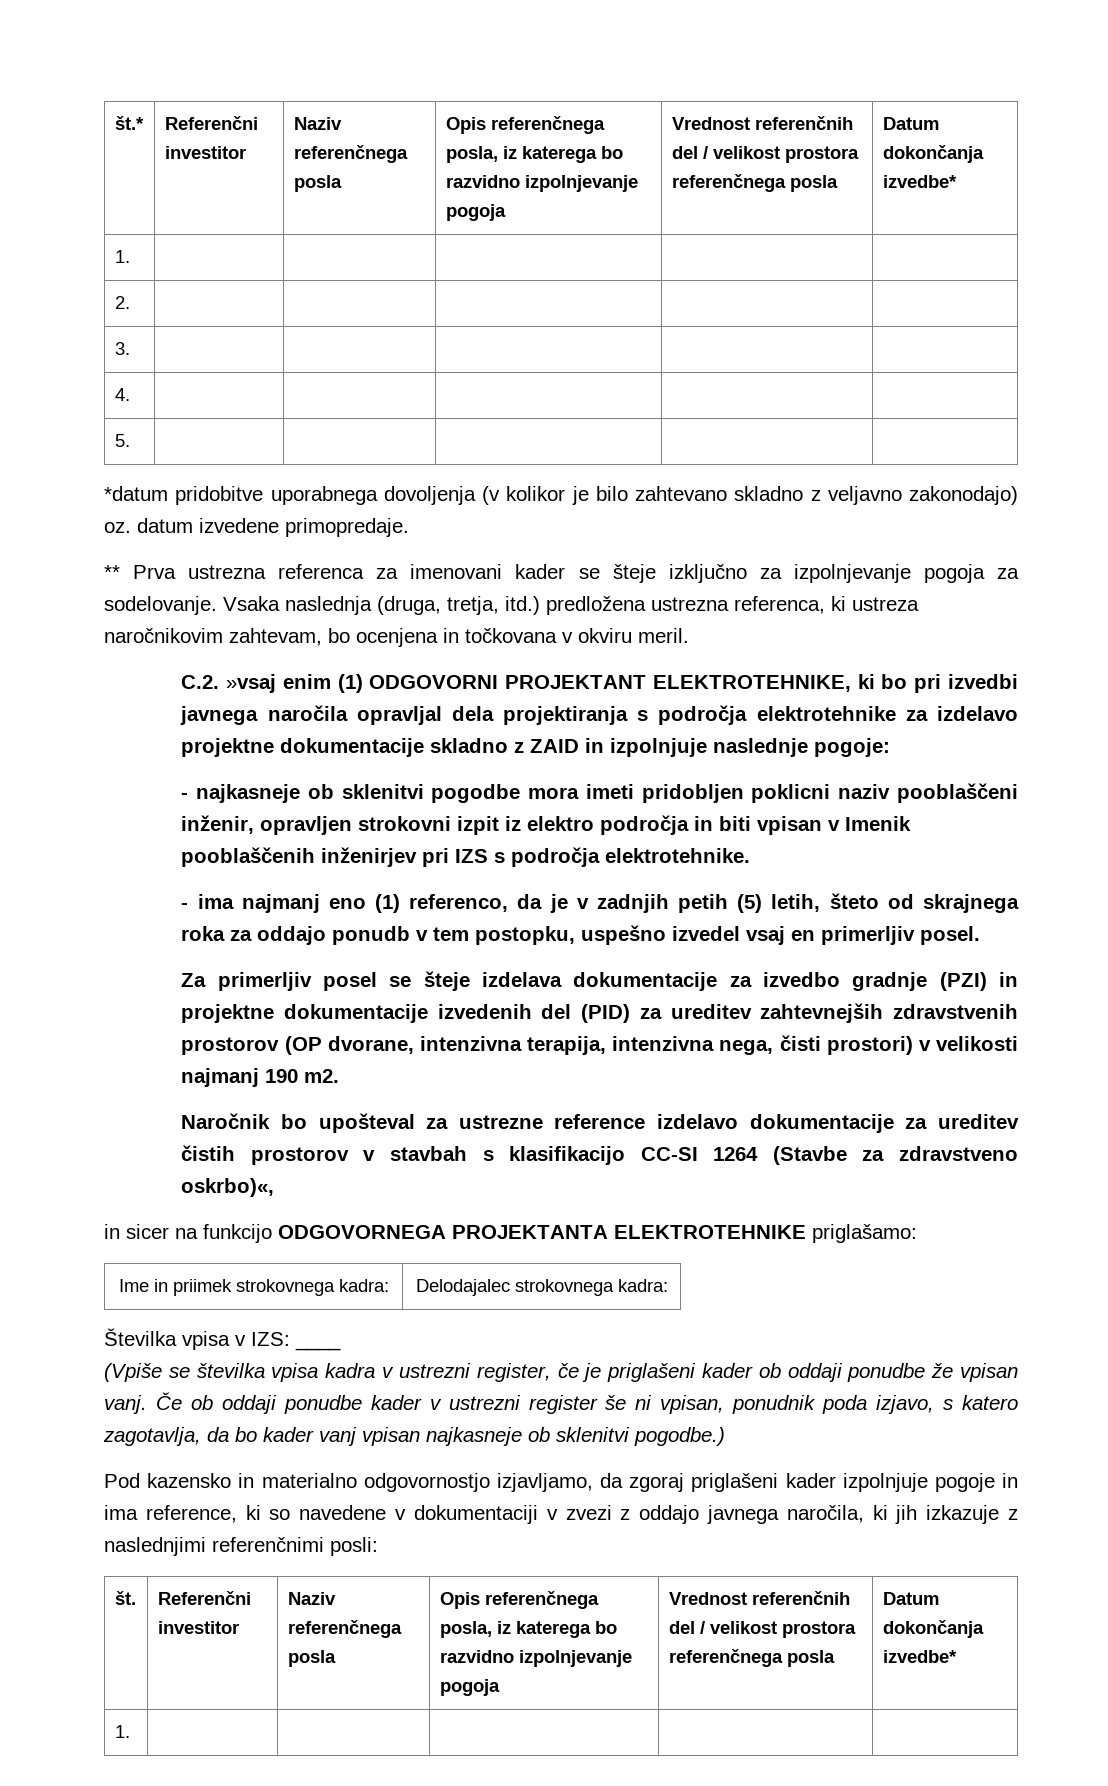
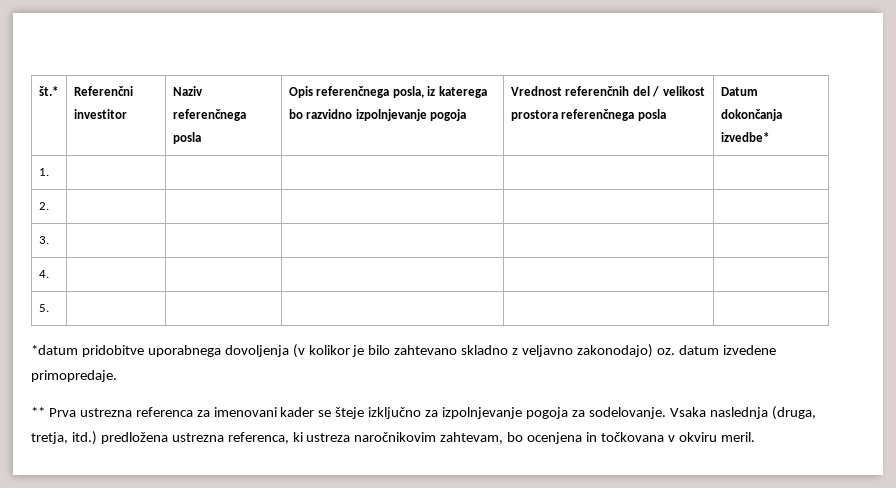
- C.2. »vsaj enim (1) ODGOVORNI PROJEKTANT ELEKTROTEHNIKE, ki bo pri izvedbi javnega naročila opravljal dela projektiranja s področja elektrotehnike za izdelavo projektne dokumentacije skladno z ZAID in izpolnjuje naslednje pogoje:
- - najkasneje ob sklenitvi pogodbe mora imeti pridobljen poklicni naziv pooblaščeni inženir, opravljen strokovni izpit iz elektro področja in biti vpisan v Imenik pooblaščenih inženirjev pri IZS s področja elektrotehnike.
- - ima najmanj eno (1) referenco, da je v zadnjih petih (5) letih, šteto od skrajnega roka za oddajo ponudb v tem postopku, uspešno izvedel vsaj en primerljiv posel.
- Za primerljiv posel se šteje izdelava dokumentacije za izvedbo gradnje (PZI) in projektne dokumentacije izvedenih del (PID) za ureditev zahtevnejših zdravstvenih prostorov (OP dvorane, intenzivna terapija, intenzivna nega, čisti prostori) v velikosti najmanj 190 m2.
- Naročnik bo upošteval za ustrezne reference izdelavo dokumentacije za ureditev čistih prostorov v stavbah s klasifikacijo CC-SI 1264 (Stavbe za zdravstveno oskrbo)«,
- in sicer na funkcijo ODGOVORNEGA PROJEKTANTA ELEKTROTEHNIKE priglašamo:
- Ime in priimek strokovnega kadra: | Delodajalec strokovnega kadra:
- Številka vpisa v IZS: ____
- (Vpiše se številka vpisa kadra v ustrezni register, če je priglašeni kader ob oddaji ponudbe že vpisan vanj. Če ob oddaji ponudbe kader v ustrezni register še ni vpisan, ponudnik poda izjavo, s katero zagotavlja, da bo kader vanj vpisan najkasneje ob sklenitvi pogodbe.)
- Pod kazensko in materialno odgovornostjo izjavljamo, da zgoraj priglašeni kader izpolnjuje pogoje in ima reference, ki so navedene v dokumentaciji v zvezi z oddajo javnega naročila, ki jih izkazuje z naslednjimi referenčnimi posli:
- št. | Referenčni investitor | Naziv referenčnega posla | Opis referenčnega posla, iz katerega bo razvidno izpolnjevanje pogoja | Vrednost referenčnih del / velikost prostora referenčnega posla | Datum dokončanja izvedbe*
- 1. | | | | |

